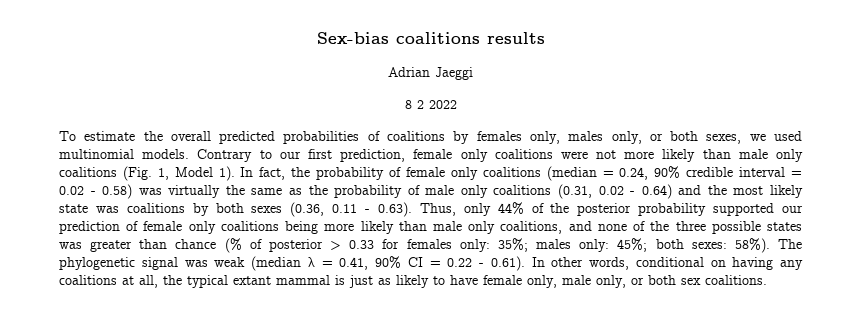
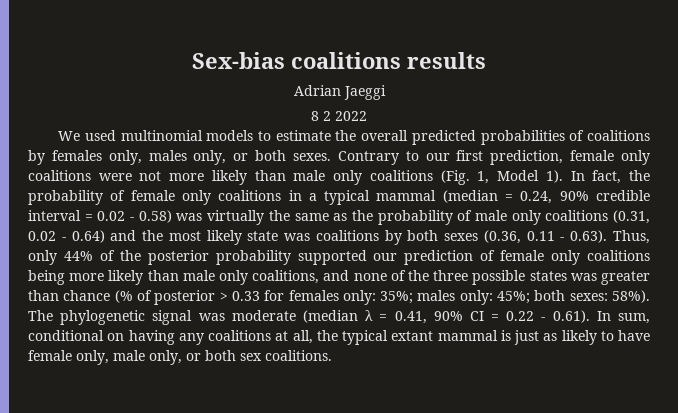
- To estimate the overall predicted probabilities of coalitions by females only, males only, or both sexes, we used multinomial models.
+ We used multinomial models to estimate the overall predicted probabilities of coalitions by females only, males only, or both sexes.
- In fact, the probability of female only coalitions (median = 0.24, 90% credible interval = 0.02 - 0.58) was virtually the same as the probability of male only coalitions (0.31, 0.02 - 0.64) and the most likely state was coalitions by both sexes (0.36, 0.11 - 0.63). Thus, only 44% of the posterior probability supported our prediction of female only coalitions being more likely than male only coalitions, and none of the three possible states was greater than chance (% of posterior > 0.33 for females only:
+ In fact, the probability of female only coalitions in a typical mammal (median = 0.24, 90% credible interval = 0.02 - 0.58) was virtually the same as the probability of male only coalitions (0.31, 0.02 - 0.64) and the most likely state was coalitions by both sexes (0.36, 0.11 - 0.63). Thus, only 44% of the posterior probability supported our prediction of female only coalitions being more likely than male only coalitions, and none of the three possible states was greater than chance (% of posterior > 0.33 for females only:
- The phylogenetic signal was weak (median λ = 0.41, 90% CI = 0.22 - 0.61). In other words, conditional on having any coalitions at all, the typical extant mammal is just as likely to have female only, male only, or both sex coalitions.
+ The phylogenetic signal was moderate (median λ = 0.41, 90% CI = 0.22 - 0.61). In sum, conditional on having any coalitions at all, the typical extant mammal is just as likely to have female only, male only, or both sex coalitions.

